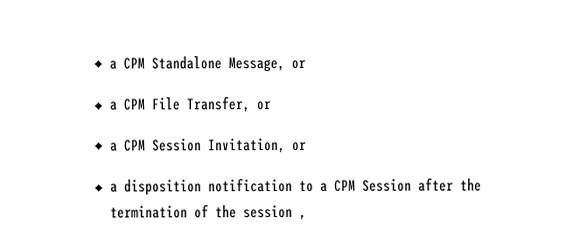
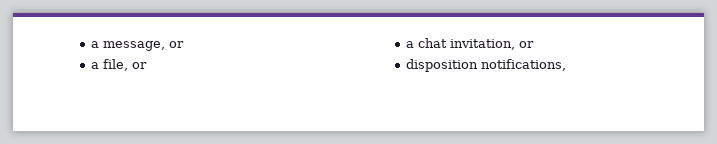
- a CPM Standalone Message, or
- a CPM File Transfer, or
- a CPM Session Invitation, or
- a disposition notification to a CPM Session after the termination of the session ,
+ a message, or
+ a file, or
+ a chat invitation, or
+ disposition notifications,

